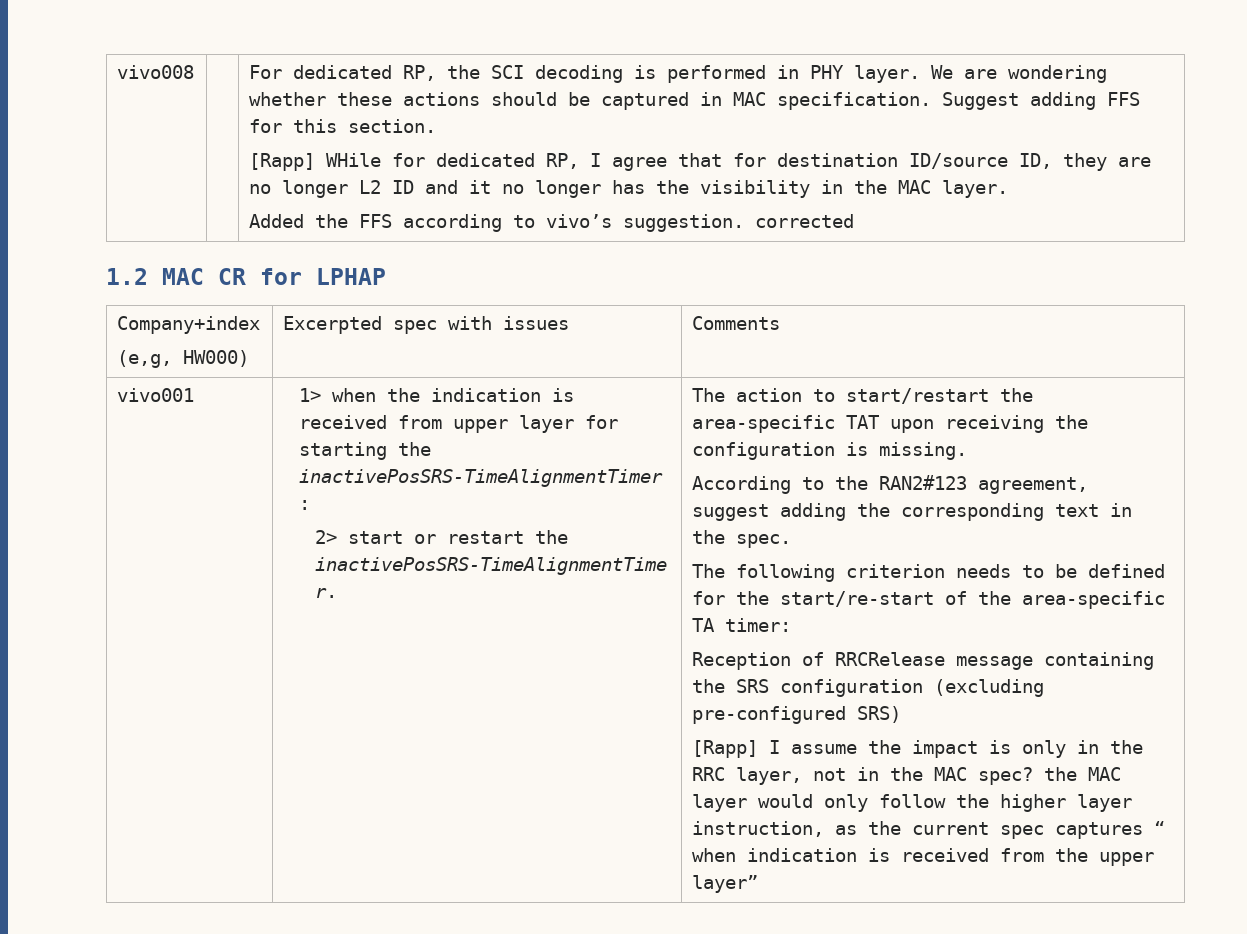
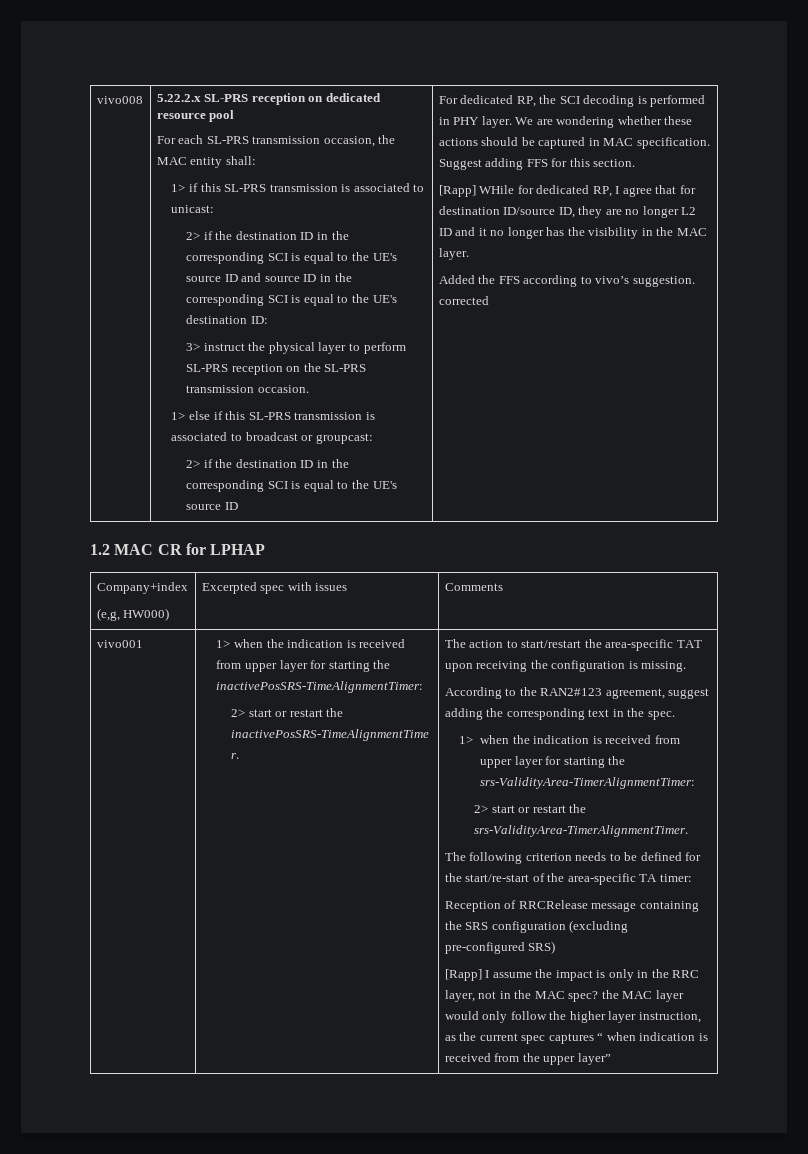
+ 5.22.2.x SL-PRS reception on dedicated resource pool
+ For each SL-PRS transmission occasion, the MAC entity shall:
+ 1> if this SL-PRS transmission is associated to unicast:
+ 2> if the destination ID in the corresponding SCI is equal to the UE's source ID and source ID in the corresponding SCI is equal to the UE's destination ID:
+ 3> instruct the physical layer to perform SL-PRS reception on the SL-PRS transmission occasion.
+ 1> else if this SL-PRS transmission is associated to broadcast or groupcast:
+ 2> if the destination ID in the corresponding SCI is equal to the UE's source ID
+ 1> when the indication is received from upper layer for starting the srs-ValidityArea-TimerAlignmentTimer:
+ 2> start or restart the srs-ValidityArea-TimerAlignmentTimer.

